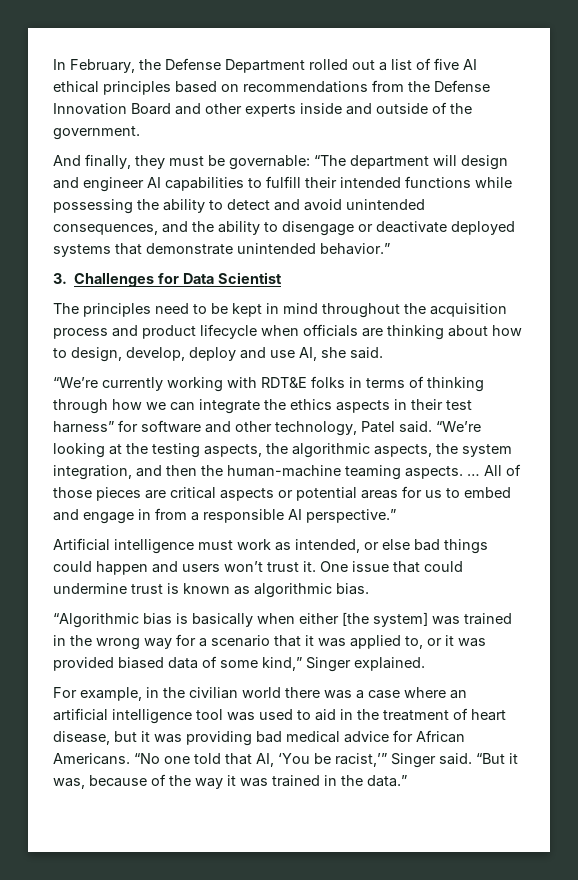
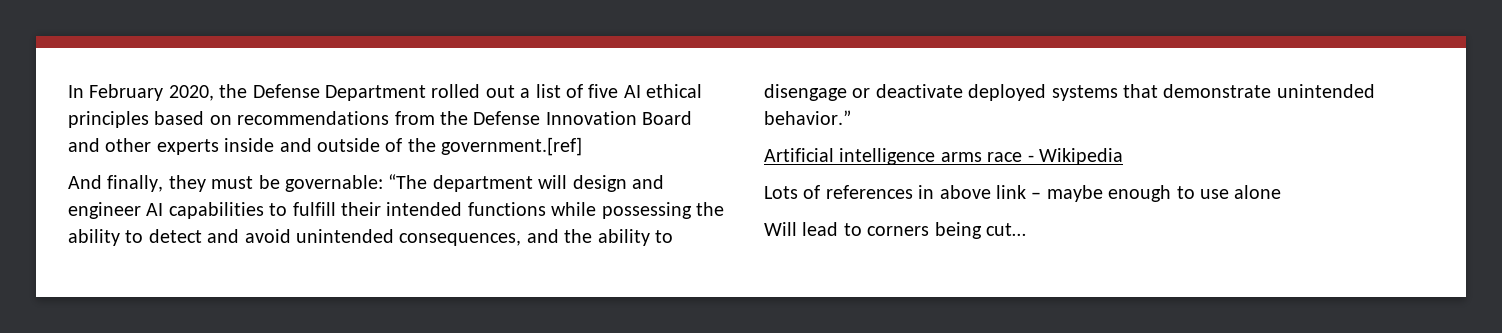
- In February, the Defense Department rolled out a list of five AI ethical principles based on recommendations from the Defense Innovation Board and other experts inside and outside of the government.
+ In February 2020, the Defense Department rolled out a list of five AI ethical principles based on recommendations from the Defense Innovation Board and other experts inside and outside of the government.[ref]
- 3. Challenges for Data Scientist
- The principles need to be kept in mind throughout the acquisition process and product lifecycle when officials are thinking about how to design, develop, deploy and use AI, she said.
- “We’re currently working with RDT&E folks in terms of thinking through how we can integrate the ethics aspects in their test harness” for software and other technology, Patel said. “We’re looking at the testing aspects, the algorithmic aspects, the system integration, and then the human-machine teaming aspects. … All of those pieces are critical aspects or potential areas for us to embed and engage in from a responsible AI perspective.”
- Artificial intelligence must work as intended, or else bad things could happen and users won’t trust it. One issue that could undermine trust is known as algorithmic bias.
- “Algorithmic bias is basically when either [the system] was trained in the wrong way for a scenario that it was applied to, or it was provided biased data of some kind,” Singer explained.
- For example, in the civilian world there was a case where an artificial intelligence tool was used to aid in the treatment of heart disease, but it was providing bad medical advice for African Americans. “No one told that AI, ‘You be racist,’” Singer said. “But it was, because of the way it was trained in the data.”
+ Artificial intelligence arms race - Wikipedia
+ Lots of references in above link – maybe enough to use alone
+ Will lead to corners being cut…

